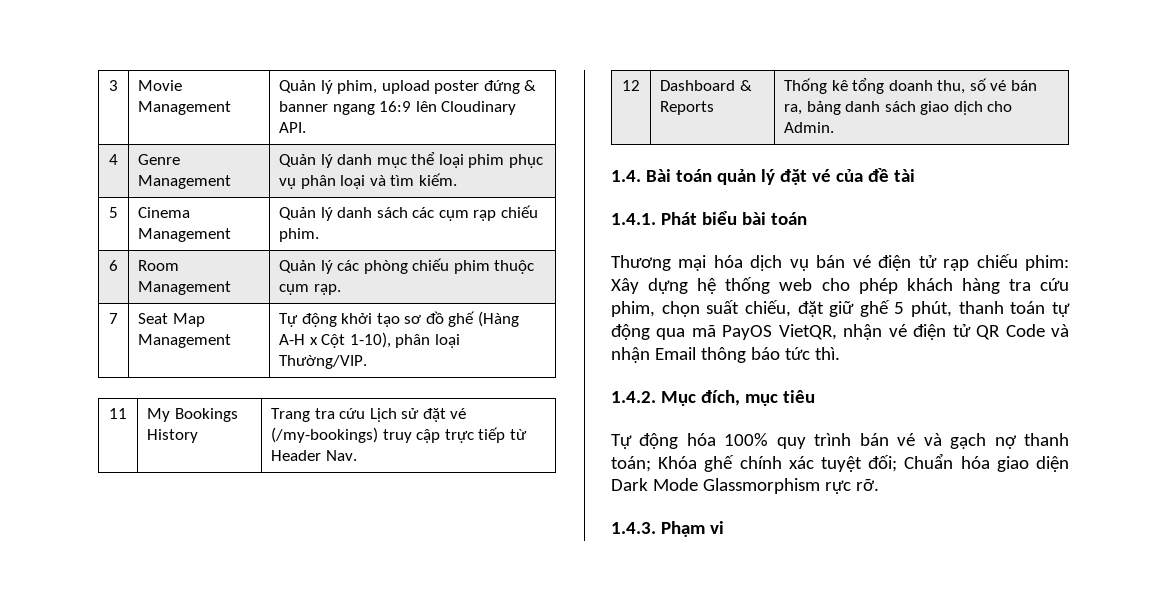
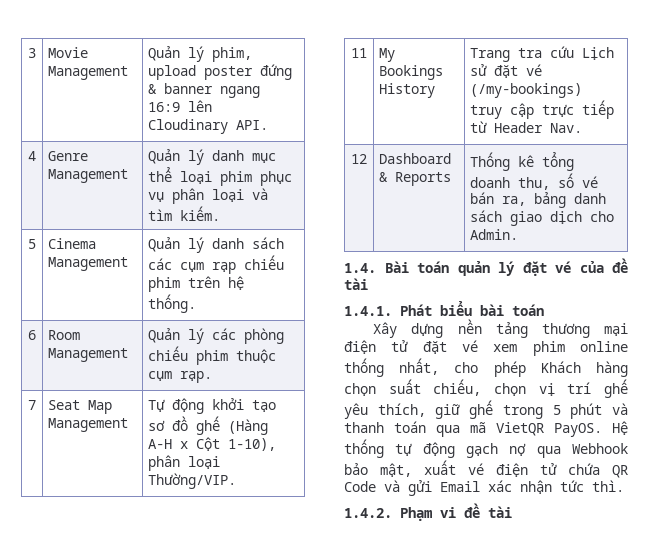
- 5 | Cinema Management | Quản lý danh sách các cụm rạp chiếu phim.
+ 5 | Cinema Management | Quản lý danh sách các cụm rạp chiếu phim trên hệ thống.
- Thương mại hóa dịch vụ bán vé điện tử rạp chiếu phim: Xây dựng hệ thống web cho phép khách hàng tra cứu phim, chọn suất chiếu, đặt giữ ghế 5 phút, thanh toán tự động qua mã PayOS VietQR, nhận vé điện tử QR Code và nhận Email thông báo tức thì.
- 1.4.2. Mục đích, mục tiêu
- Tự động hóa 100% quy trình bán vé và gạch nợ thanh toán; Khóa ghế chính xác tuyệt đối; Chuẩn hóa giao diện Dark Mode Glassmorphism rực rỡ.
- 1.4.3. Phạm vi
+ Xây dựng nền tảng thương mại điện tử đặt vé xem phim online thống nhất, cho phép Khách hàng chọn suất chiếu, chọn vị trí ghế yêu thích, giữ ghế trong 5 phút và thanh toán qua mã VietQR PayOS. Hệ thống tự động gạch nợ qua Webhook bảo mật, xuất vé điện tử chứa QR Code và gửi Email xác nhận tức thì.
+ 1.4.2. Phạm vi đề tài

